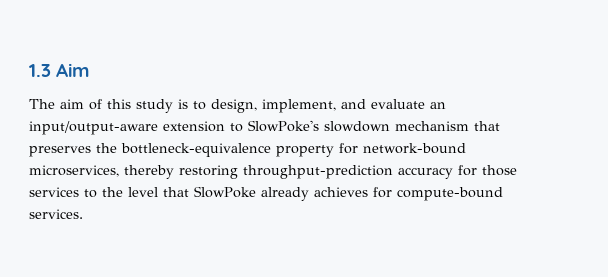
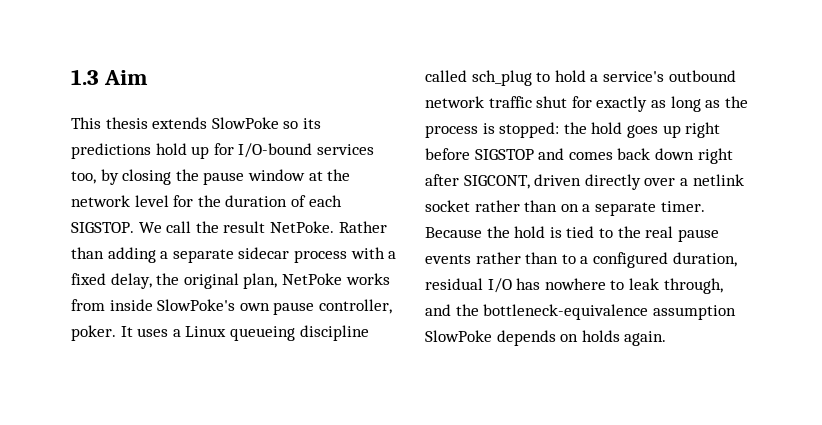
- The aim of this study is to design, implement, and evaluate an input/output-aware extension to SlowPoke's slowdown mechanism that preserves the bottleneck-equivalence property for network-bound microservices, thereby restoring throughput-prediction accuracy for those services to the level that SlowPoke already achieves for compute-bound services.
+ This thesis extends SlowPoke so its predictions hold up for I/O-bound services too, by closing the pause window at the network level for the duration of each SIGSTOP. We call the result NetPoke. Rather than adding a separate sidecar process with a fixed delay, the original plan, NetPoke works from inside SlowPoke's own pause controller, poker. It uses a Linux queueing discipline called sch_plug to hold a service's outbound network traffic shut for exactly as long as the process is stopped: the hold goes up right before SIGSTOP and comes back down right after SIGCONT, driven directly over a netlink socket rather than on a separate timer. Because the hold is tied to the real pause events rather than to a configured duration, residual I/O has nowhere to leak through, and the bottleneck-equivalence assumption SlowPoke depends on holds again.

